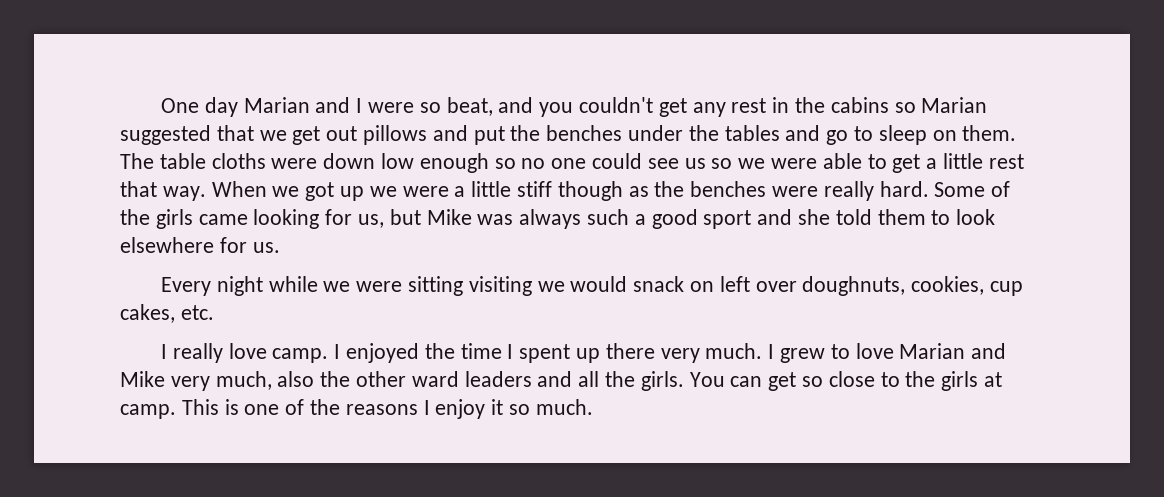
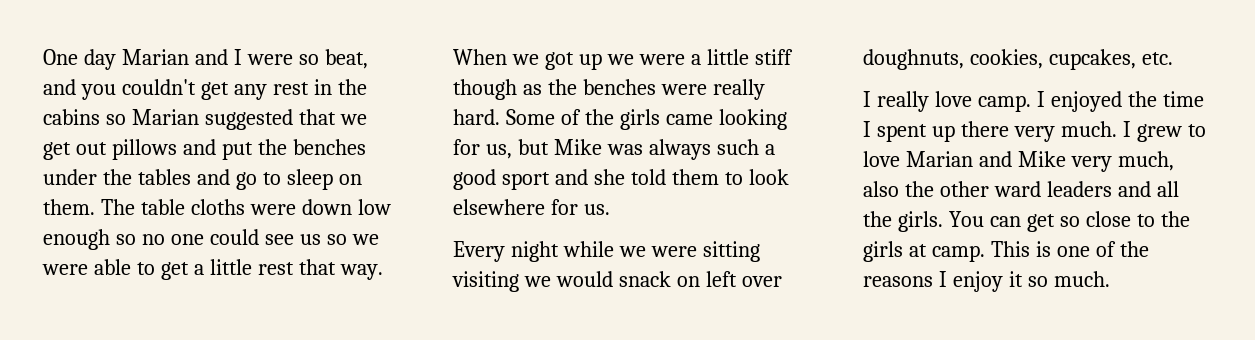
- Every night while we were sitting visiting we would snack on left over doughnuts, cookies, cup cakes, etc.
+ Every night while we were sitting visiting we would snack on left over doughnuts, cookies, cupcakes, etc.

